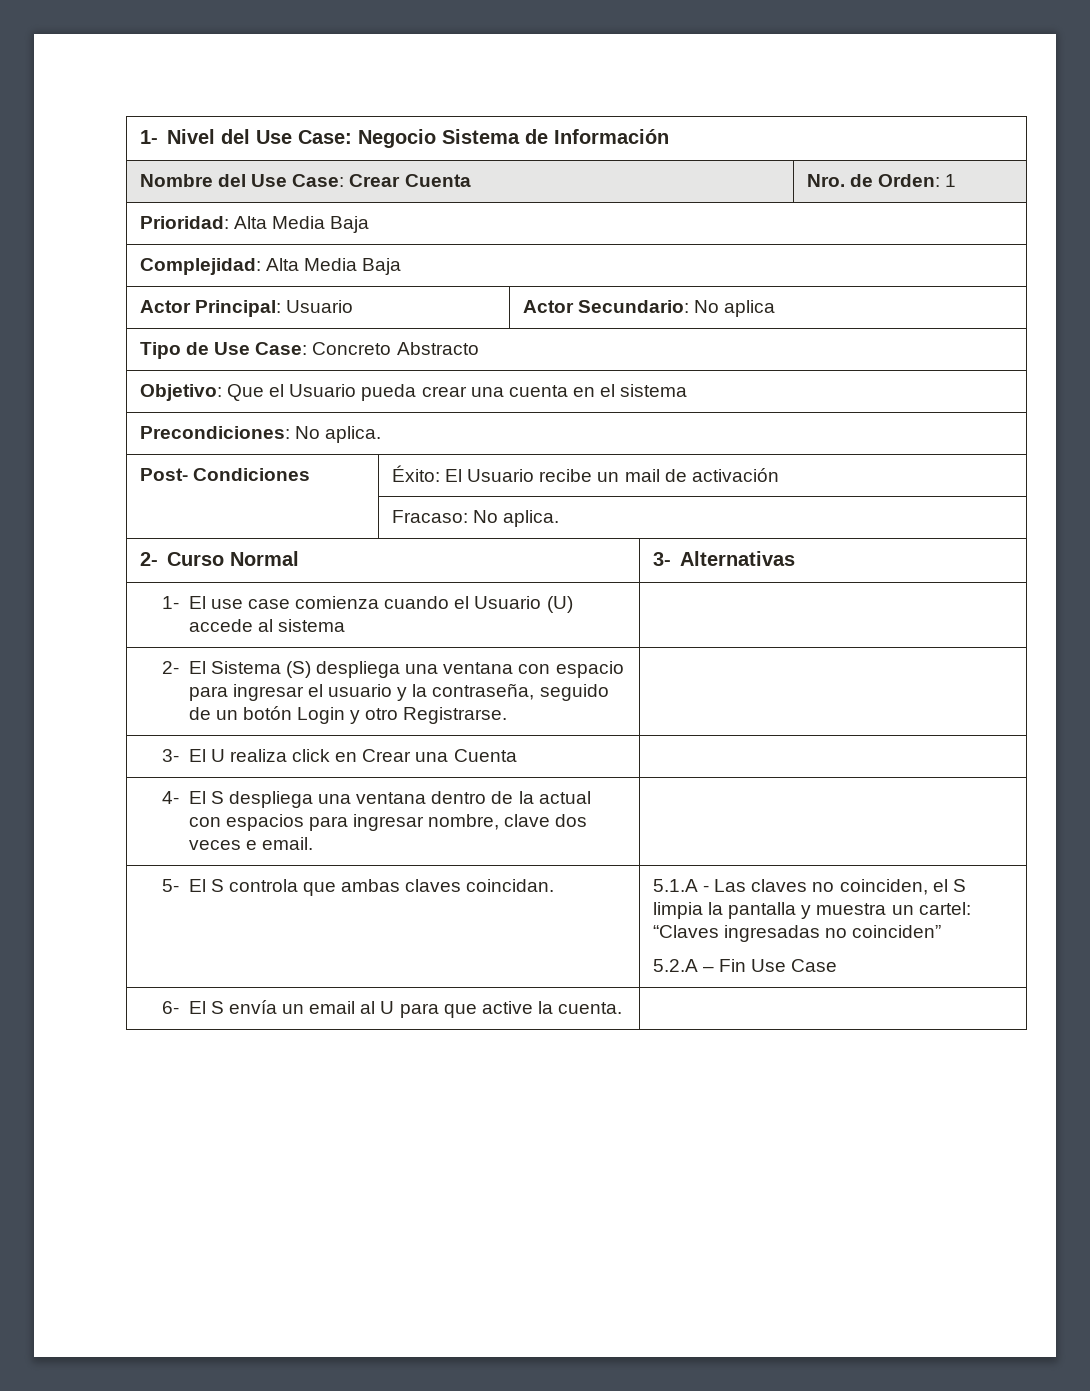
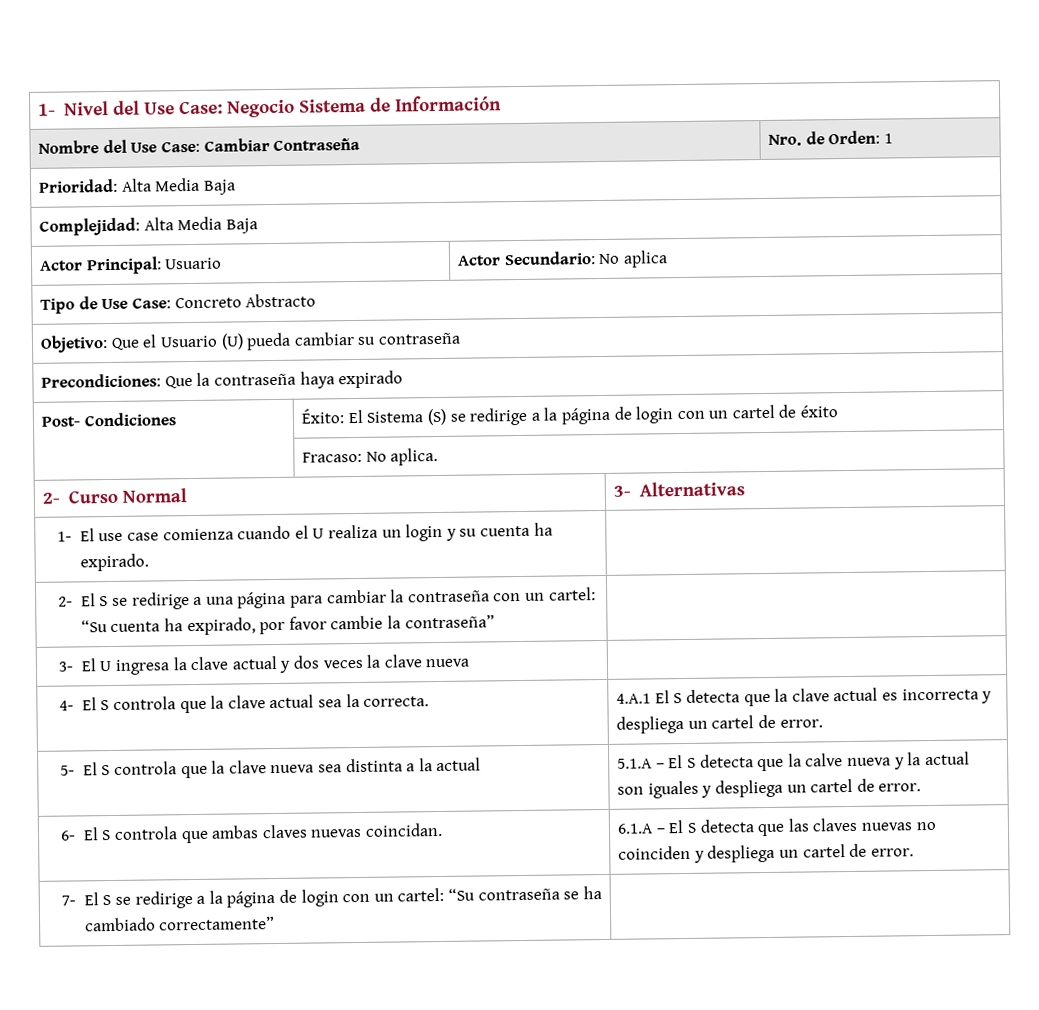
- Nombre del Use Case: Crear Cuenta | Nro. de Orden: 1
+ Nombre del Use Case: Cambiar Contraseña | Nro. de Orden: 1
- Objetivo: Que el Usuario pueda crear una cuenta en el sistema
- Precondiciones: No aplica.
- Post- Condiciones | Éxito: El Usuario recibe un mail de activación
+ Objetivo: Que el Usuario (U) pueda cambiar su contraseña
+ Precondiciones: Que la contraseña haya expirado
+ Post- Condiciones | Éxito: El Sistema (S) se redirige a la página de login con un cartel de éxito
- 1- El use case comienza cuando el Usuario (U) accede al sistema |
- 2- El Sistema (S) despliega una ventana con espacio para ingresar el usuario y la contraseña, seguido de un botón Login y otro Registrarse. |
- 3- El U realiza click en Crear una Cuenta |
- 4- El S despliega una ventana dentro de la actual con espacios para ingresar nombre, clave dos veces e email. |
- 5- El S controla que ambas claves coincidan. | 5.1.A - Las claves no coinciden, el S limpia la pantalla y muestra un cartel: “Claves ingresadas no coinciden”
- 5.2.A – Fin Use Case
- 6- El S envía un email al U para que active la cuenta. |
+ 1- El use case comienza cuando el U realiza un login y su cuenta ha expirado. |
+ 2- El S se redirige a una página para cambiar la contraseña con un cartel: “Su cuenta ha expirado, por favor cambie la contraseña” |
+ 3- El U ingresa la clave actual y dos veces la clave nueva |
+ 4- El S controla que la clave actual sea la correcta. | 4.A.1 El S detecta que la clave actual es incorrecta y despliega un cartel de error.
+ 5- El S controla que la clave nueva sea distinta a la actual | 5.1.A – El S detecta que la calve nueva y la actual son iguales y despliega un cartel de error.
+ 6- El S controla que ambas claves nuevas coincidan. | 6.1.A – El S detecta que las claves nuevas no coinciden y despliega un cartel de error.
+ 7- El S se redirige a la página de login con un cartel: “Su contraseña se ha cambiado correctamente” |

